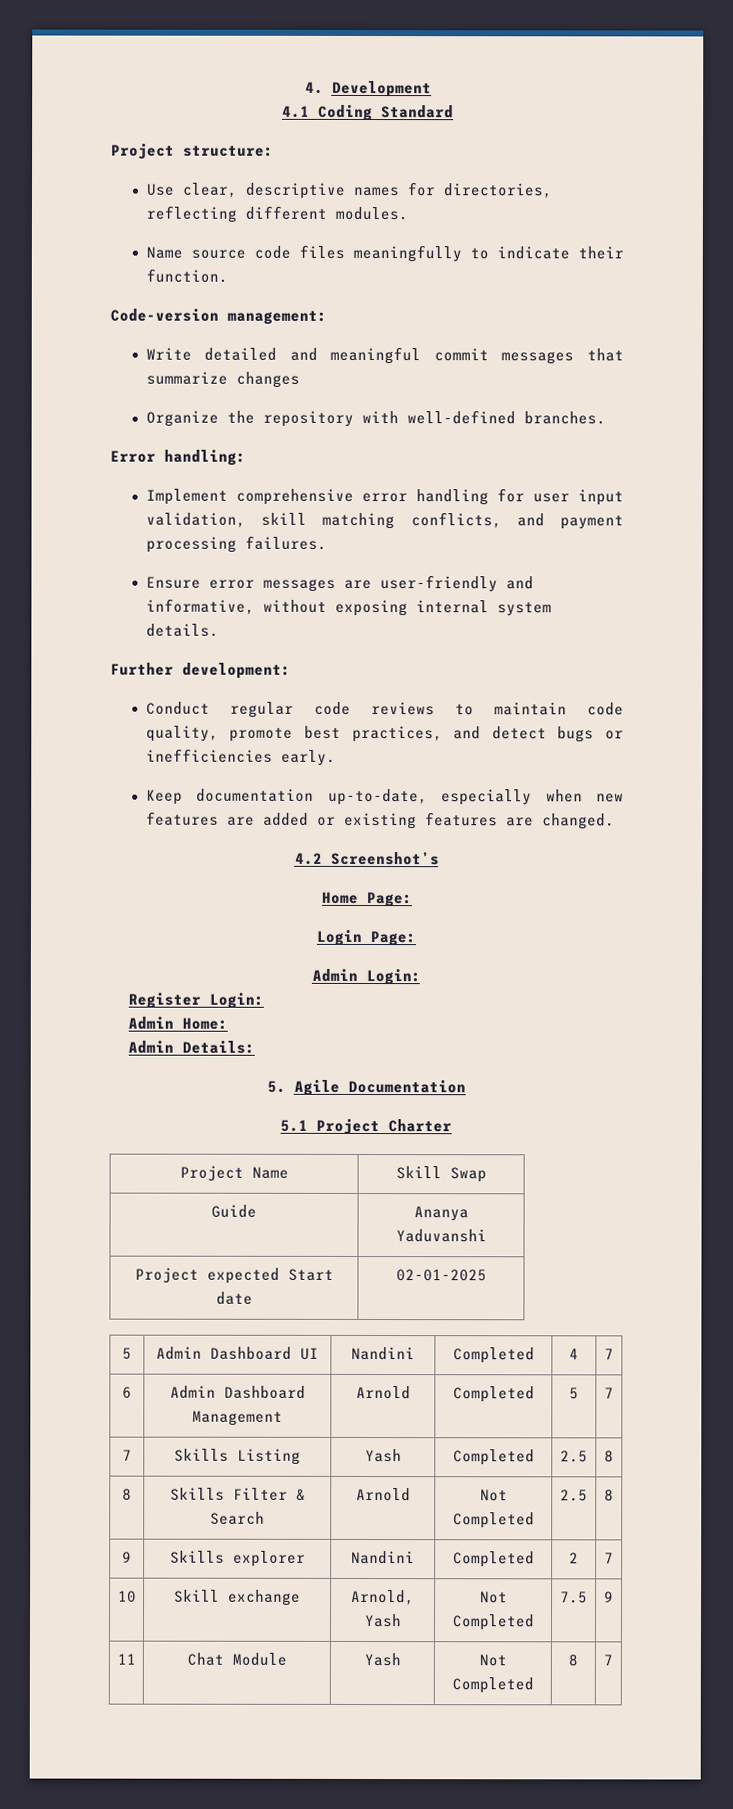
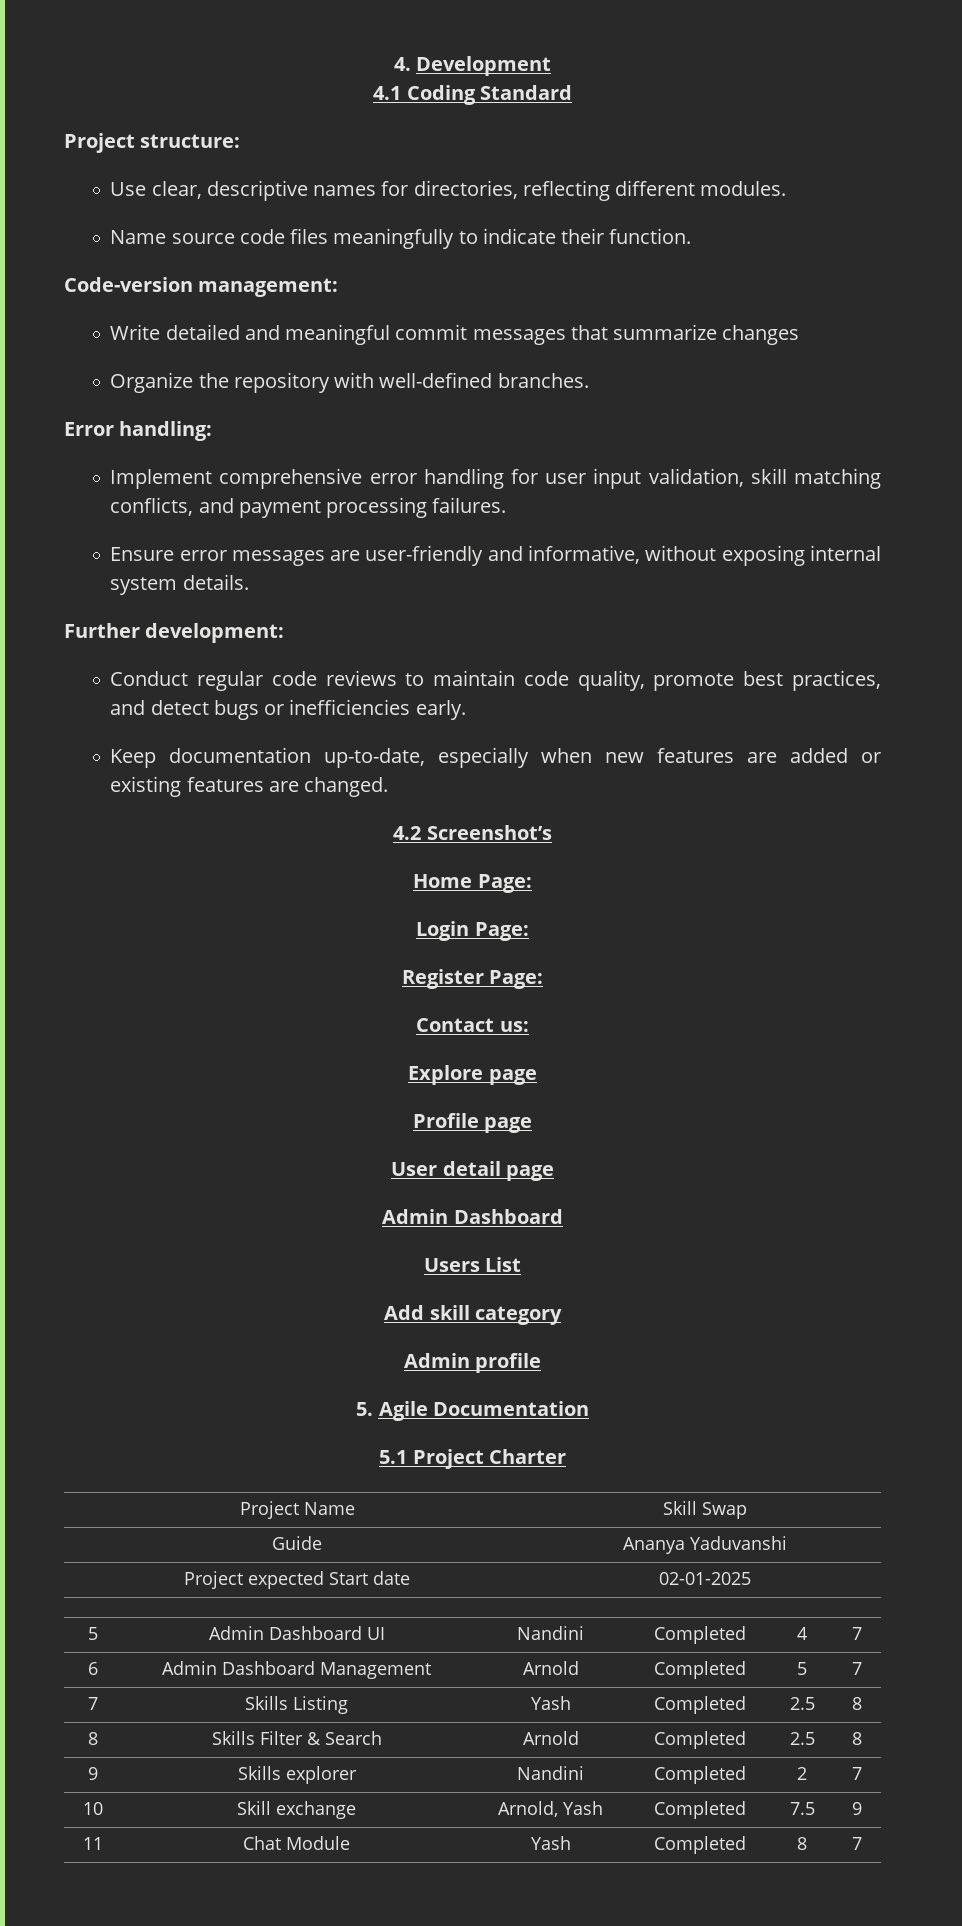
- Admin Login:
- Register Login:
- Admin Home:
- Admin Details:
+ Register Page:
+ Contact us:
+ Explore page
+ Profile page
+ User detail page
+ Admin Dashboard
+ Users List
+ Add skill category
+ Admin profile
- 8 | Skills Filter & Search | Arnold | Not Completed | 2.5 | 8
+ 8 | Skills Filter & Search | Arnold | Completed | 2.5 | 8
- 10 | Skill exchange | Arnold, Yash | Not Completed | 7.5 | 9
+ 10 | Skill exchange | Arnold, Yash | Completed | 7.5 | 9
- 11 | Chat Module | Yash | Not Completed | 8 | 7
+ 11 | Chat Module | Yash | Completed | 8 | 7

